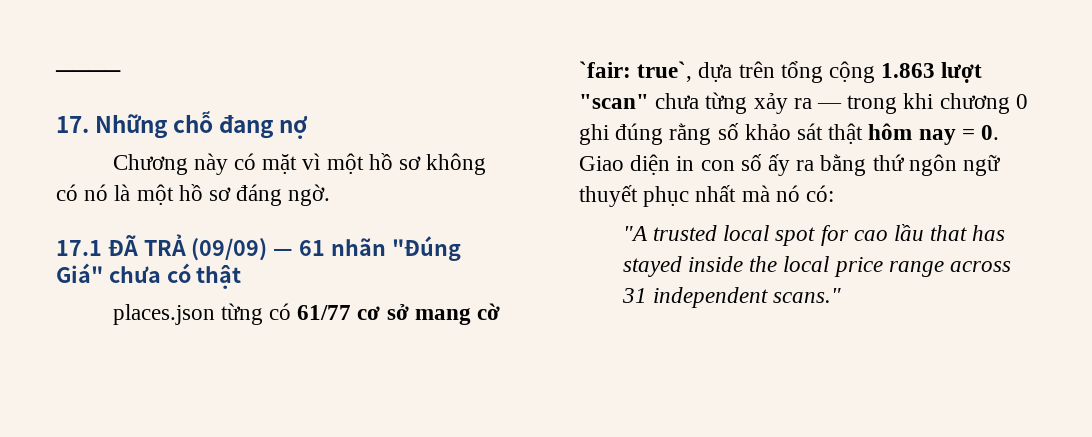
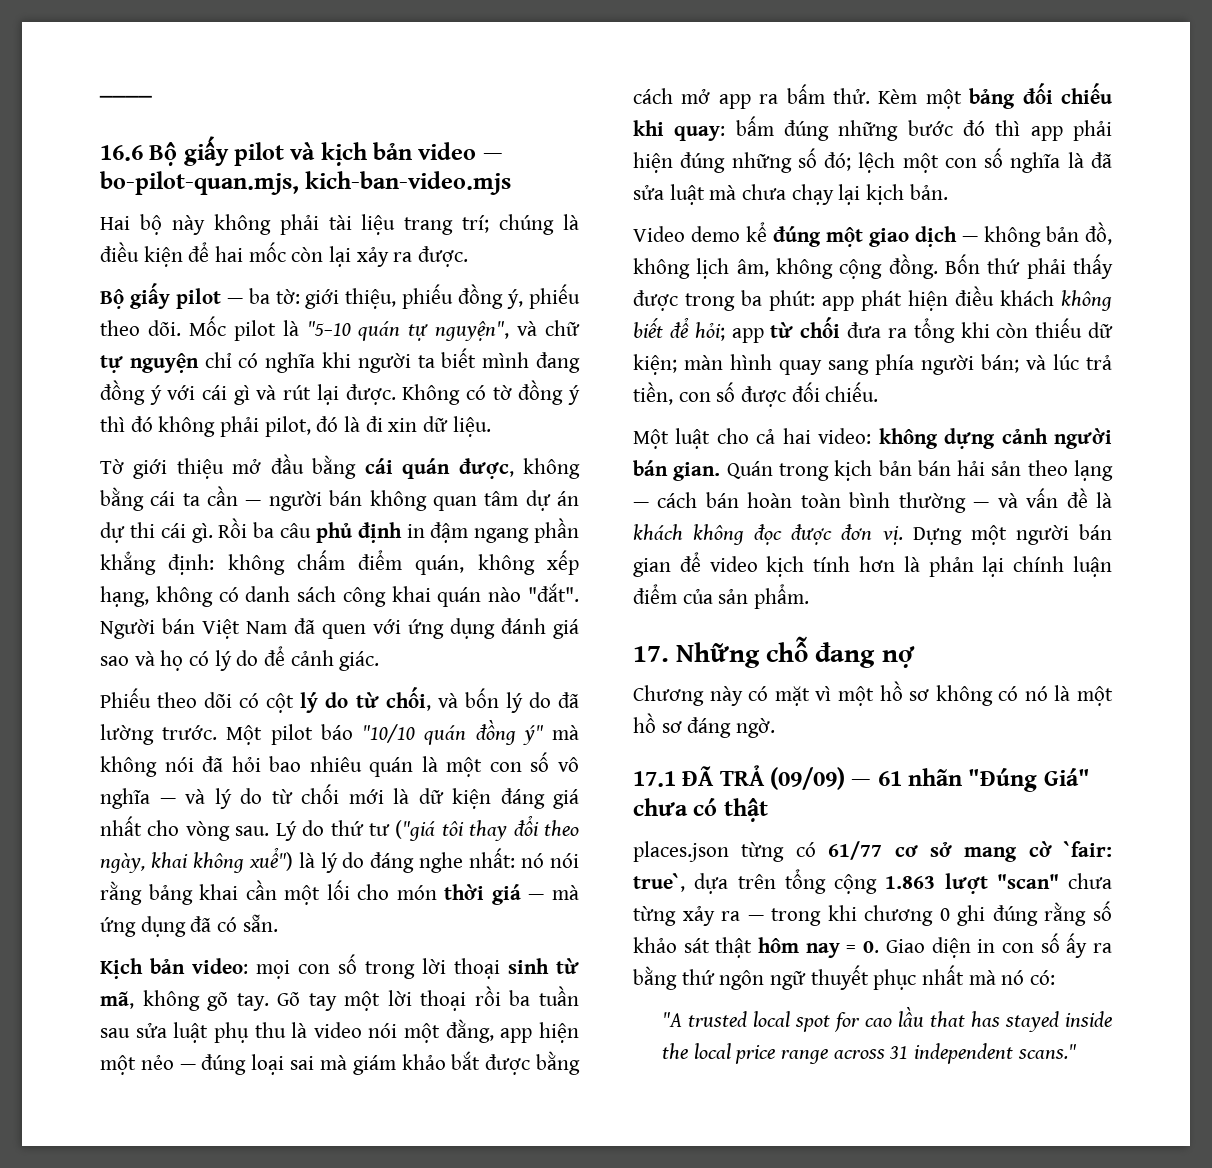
+ 16.6 Bộ giấy pilot và kịch bản video — bo-pilot-quan.mjs, kich-ban-video.mjs
+ Hai bộ này không phải tài liệu trang trí; chúng là điều kiện để hai mốc còn lại xảy ra được.
+ Bộ giấy pilot — ba tờ: giới thiệu, phiếu đồng ý, phiếu theo dõi. Mốc pilot là "5–10 quán tự nguyện", và chữ tự nguyện chỉ có nghĩa khi người ta biết mình đang đồng ý với cái gì và rút lại được. Không có tờ đồng ý thì đó không phải pilot, đó là đi xin dữ liệu.
+ Tờ giới thiệu mở đầu bằng cái quán được, không bằng cái ta cần — người bán không quan tâm dự án dự thi cái gì. Rồi ba câu phủ định in đậm ngang phần khẳng định: không chấm điểm quán, không xếp hạng, không có danh sách công khai quán nào "đắt". Người bán Việt Nam đã quen với ứng dụng đánh giá sao và họ có lý do để cảnh giác.
+ Phiếu theo dõi có cột lý do từ chối, và bốn lý do đã lường trước. Một pilot báo "10/10 quán đồng ý" mà không nói đã hỏi bao nhiêu quán là một con số vô nghĩa — và lý do từ chối mới là dữ kiện đáng giá nhất cho vòng sau. Lý do thứ tư ("giá tôi thay đổi theo ngày, khai không xuể") là lý do đáng nghe nhất: nó nói rằng bảng khai cần một lối cho món thời giá — mà ứng dụng đã có sẵn.
+ Kịch bản video: mọi con số trong lời thoại sinh từ mã, không gõ tay. Gõ tay một lời thoại rồi ba tuần sau sửa luật phụ thu là video nói một đằng, app hiện một nẻo — đúng loại sai mà giám khảo bắt được bằng cách mở app ra bấm thử. Kèm một bảng đối chiếu khi quay: bấm đúng những bước đó thì app phải hiện đúng những số đó; lệch một con số nghĩa là đã sửa luật mà chưa chạy lại kịch bản.
+ Video demo kể đúng một giao dịch — không bản đồ, không lịch âm, không cộng đồng. Bốn thứ phải thấy được trong ba phút: app phát hiện điều khách không biết để hỏi; app từ chối đưa ra tổng khi còn thiếu dữ kiện; màn hình quay sang phía người bán; và lúc trả tiền, con số được đối chiếu.
+ Một luật cho cả hai video: không dựng cảnh người bán gian. Quán trong kịch bản bán hải sản theo lạng — cách bán hoàn toàn bình thường — và vấn đề là khách không đọc được đơn vị. Dựng một người bán gian để video kịch tính hơn là phản lại chính luận điểm của sản phẩm.

